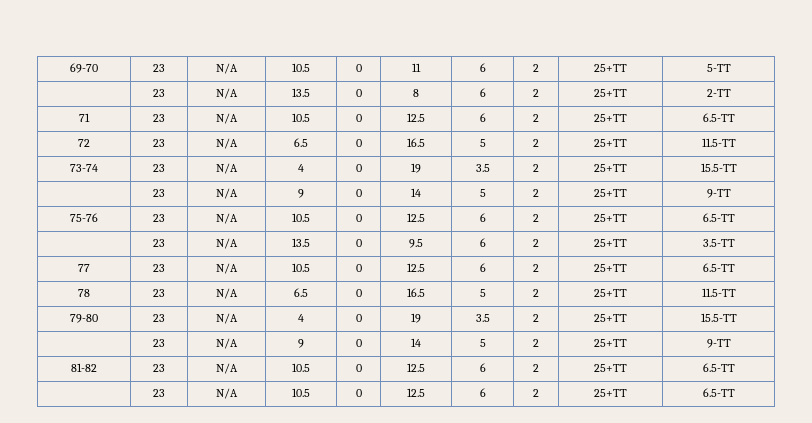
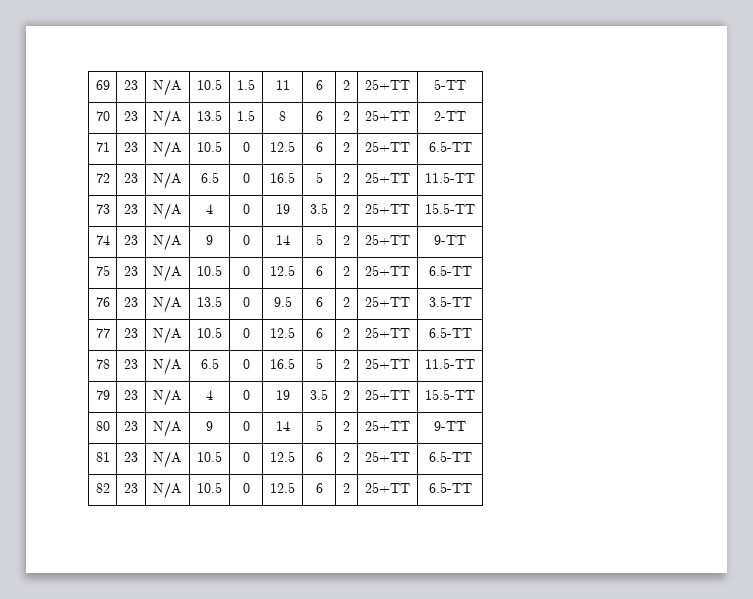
- 69-70 | 23 | N/A | 10.5 | 0 | 11 | 6 | 2 | 25+TT | 5-TT
+ 69 | 23 | N/A | 10.5 | 1.5 | 11 | 6 | 2 | 25+TT | 5-TT
- | 23 | N/A | 13.5 | 0 | 8 | 6 | 2 | 25+TT | 2-TT
+ 70 | 23 | N/A | 13.5 | 1.5 | 8 | 6 | 2 | 25+TT | 2-TT
- 73-74 | 23 | N/A | 4 | 0 | 19 | 3.5 | 2 | 25+TT | 15.5-TT
- | 23 | N/A | 9 | 0 | 14 | 5 | 2 | 25+TT | 9-TT
- 75-76 | 23 | N/A | 10.5 | 0 | 12.5 | 6 | 2 | 25+TT | 6.5-TT
- | 23 | N/A | 13.5 | 0 | 9.5 | 6 | 2 | 25+TT | 3.5-TT
+ 73 | 23 | N/A | 4 | 0 | 19 | 3.5 | 2 | 25+TT | 15.5-TT
+ 74 | 23 | N/A | 9 | 0 | 14 | 5 | 2 | 25+TT | 9-TT
+ 75 | 23 | N/A | 10.5 | 0 | 12.5 | 6 | 2 | 25+TT | 6.5-TT
+ 76 | 23 | N/A | 13.5 | 0 | 9.5 | 6 | 2 | 25+TT | 3.5-TT
- 79-80 | 23 | N/A | 4 | 0 | 19 | 3.5 | 2 | 25+TT | 15.5-TT
- | 23 | N/A | 9 | 0 | 14 | 5 | 2 | 25+TT | 9-TT
- 81-82 | 23 | N/A | 10.5 | 0 | 12.5 | 6 | 2 | 25+TT | 6.5-TT
- | 23 | N/A | 10.5 | 0 | 12.5 | 6 | 2 | 25+TT | 6.5-TT
+ 79 | 23 | N/A | 4 | 0 | 19 | 3.5 | 2 | 25+TT | 15.5-TT
+ 80 | 23 | N/A | 9 | 0 | 14 | 5 | 2 | 25+TT | 9-TT
+ 81 | 23 | N/A | 10.5 | 0 | 12.5 | 6 | 2 | 25+TT | 6.5-TT
+ 82 | 23 | N/A | 10.5 | 0 | 12.5 | 6 | 2 | 25+TT | 6.5-TT

